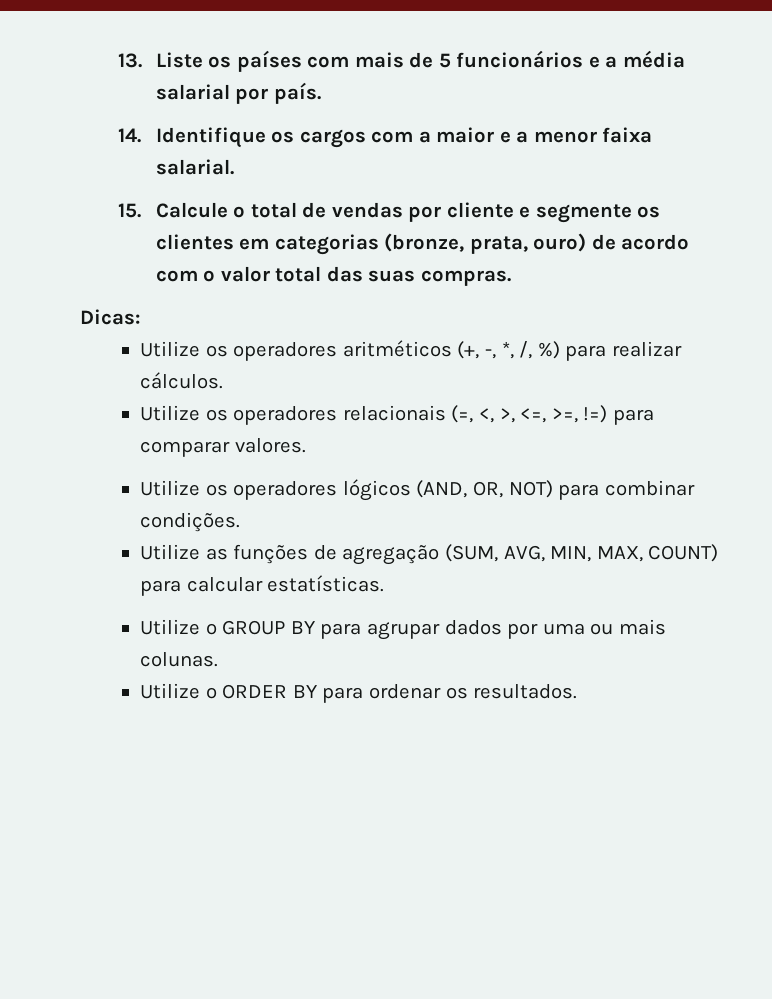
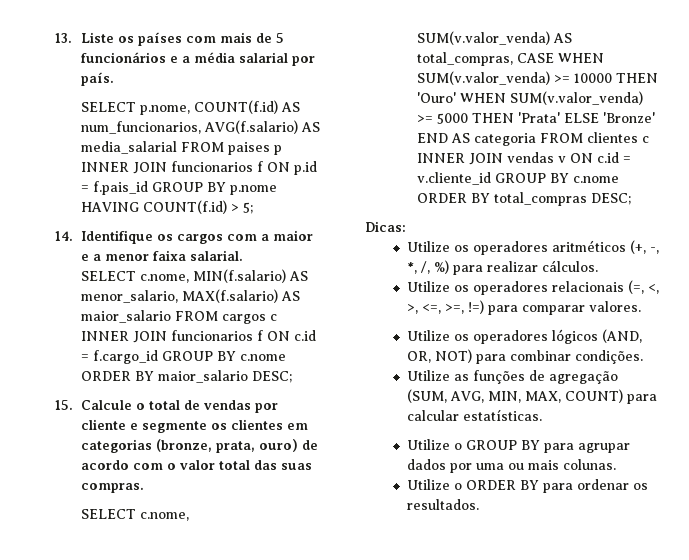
+ SELECT p.nome, COUNT(f.id) AS num_funcionarios, AVG(f.salario) AS media_salarial FROM paises p INNER JOIN funcionarios f ON p.id = f.pais_id GROUP BY p.nome HAVING COUNT(f.id) > 5;
+ SELECT c.nome, MIN(f.salario) AS menor_salario, MAX(f.salario) AS maior_salario FROM cargos c INNER JOIN funcionarios f ON c.id = f.cargo_id GROUP BY c.nome ORDER BY maior_salario DESC;
+ SELECT c.nome, SUM(v.valor_venda) AS total_compras, CASE WHEN SUM(v.valor_venda) >= 10000 THEN 'Ouro' WHEN SUM(v.valor_venda) >= 5000 THEN 'Prata' ELSE 'Bronze' END AS categoria FROM clientes c INNER JOIN vendas v ON c.id = v.cliente_id GROUP BY c.nome ORDER BY total_compras DESC;

